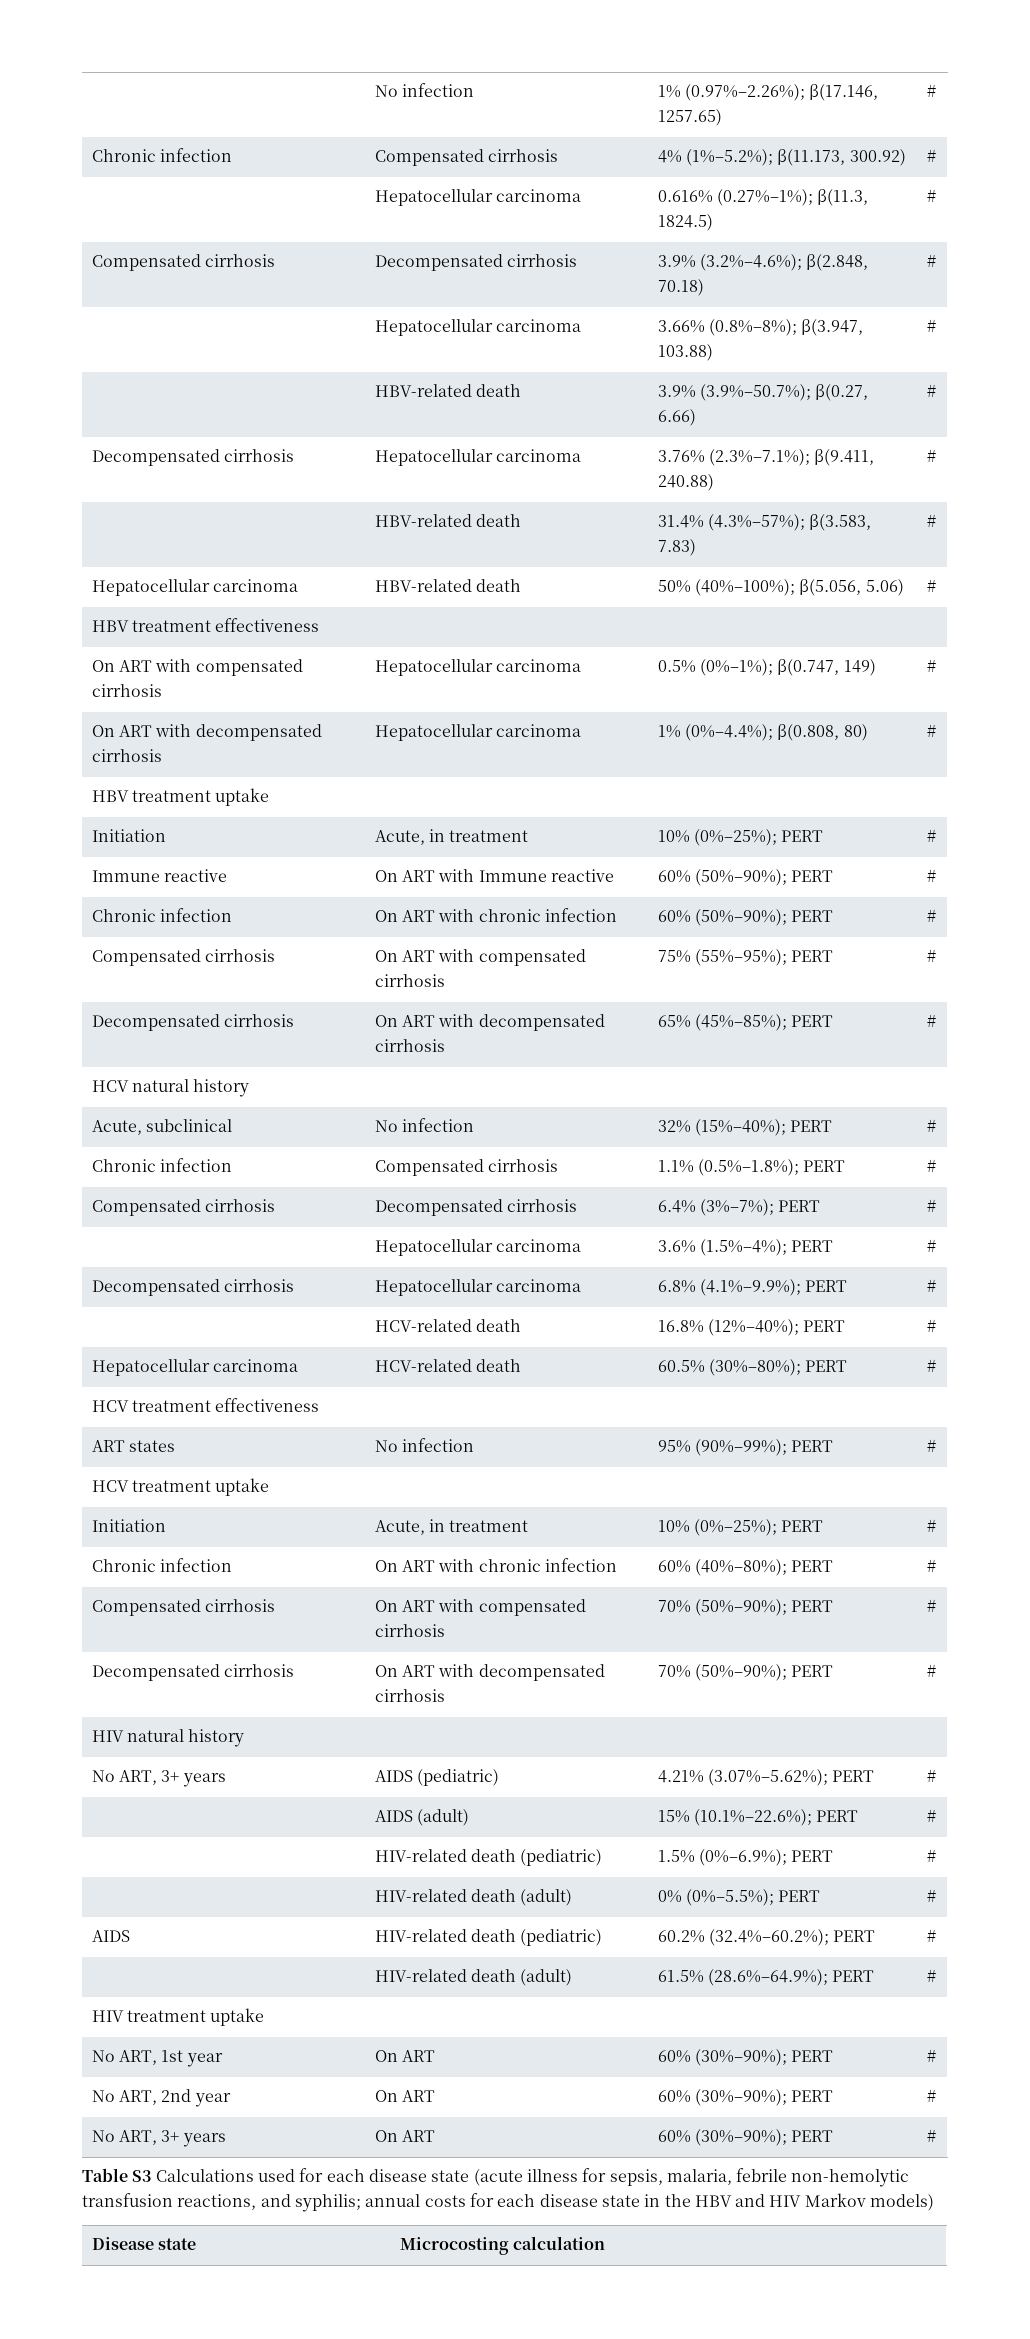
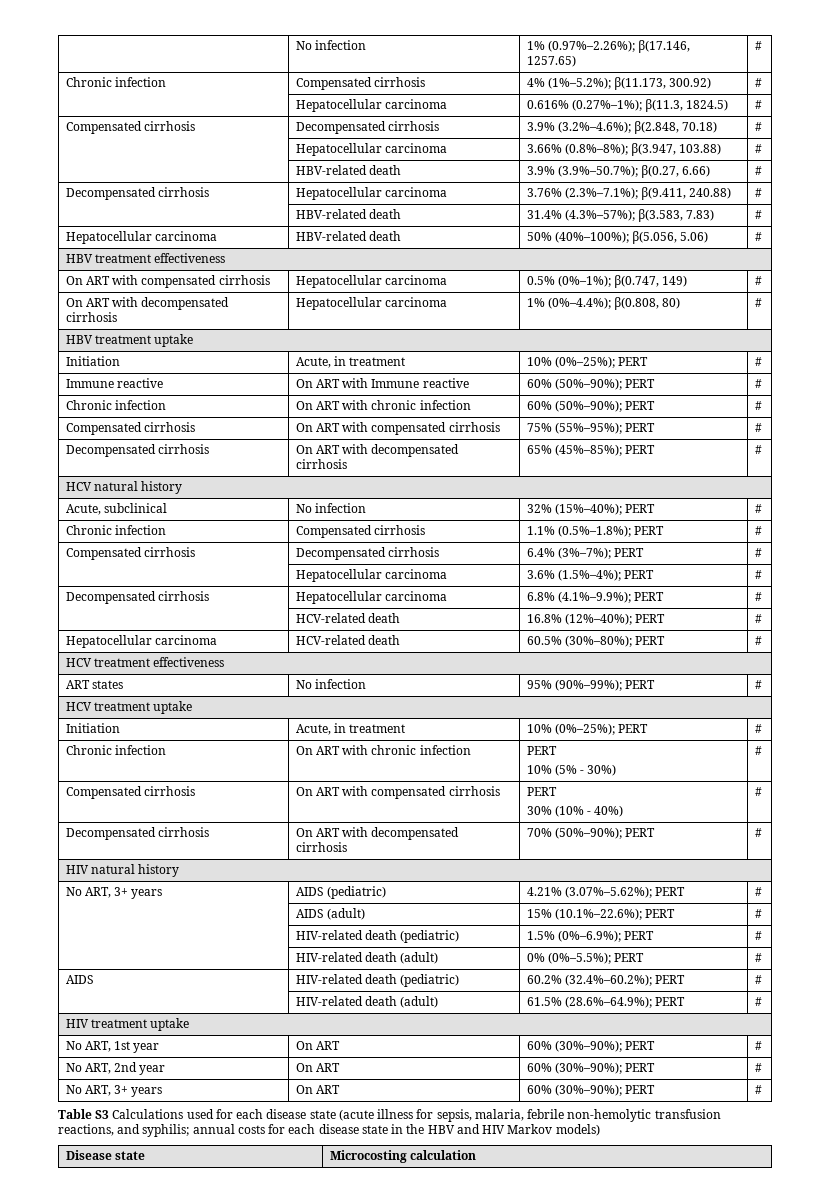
- Chronic infection | On ART with chronic infection | 60% (40%–80%); PERT | #
- Compensated cirrhosis | On ART with compensated cirrhosis | 70% (50%–90%); PERT | #
+ Chronic infection | On ART with chronic infection | PERT
+ 10% (5% - 30%) | #
+ Compensated cirrhosis | On ART with compensated cirrhosis | PERT
+ 30% (10% - 40%) | #

